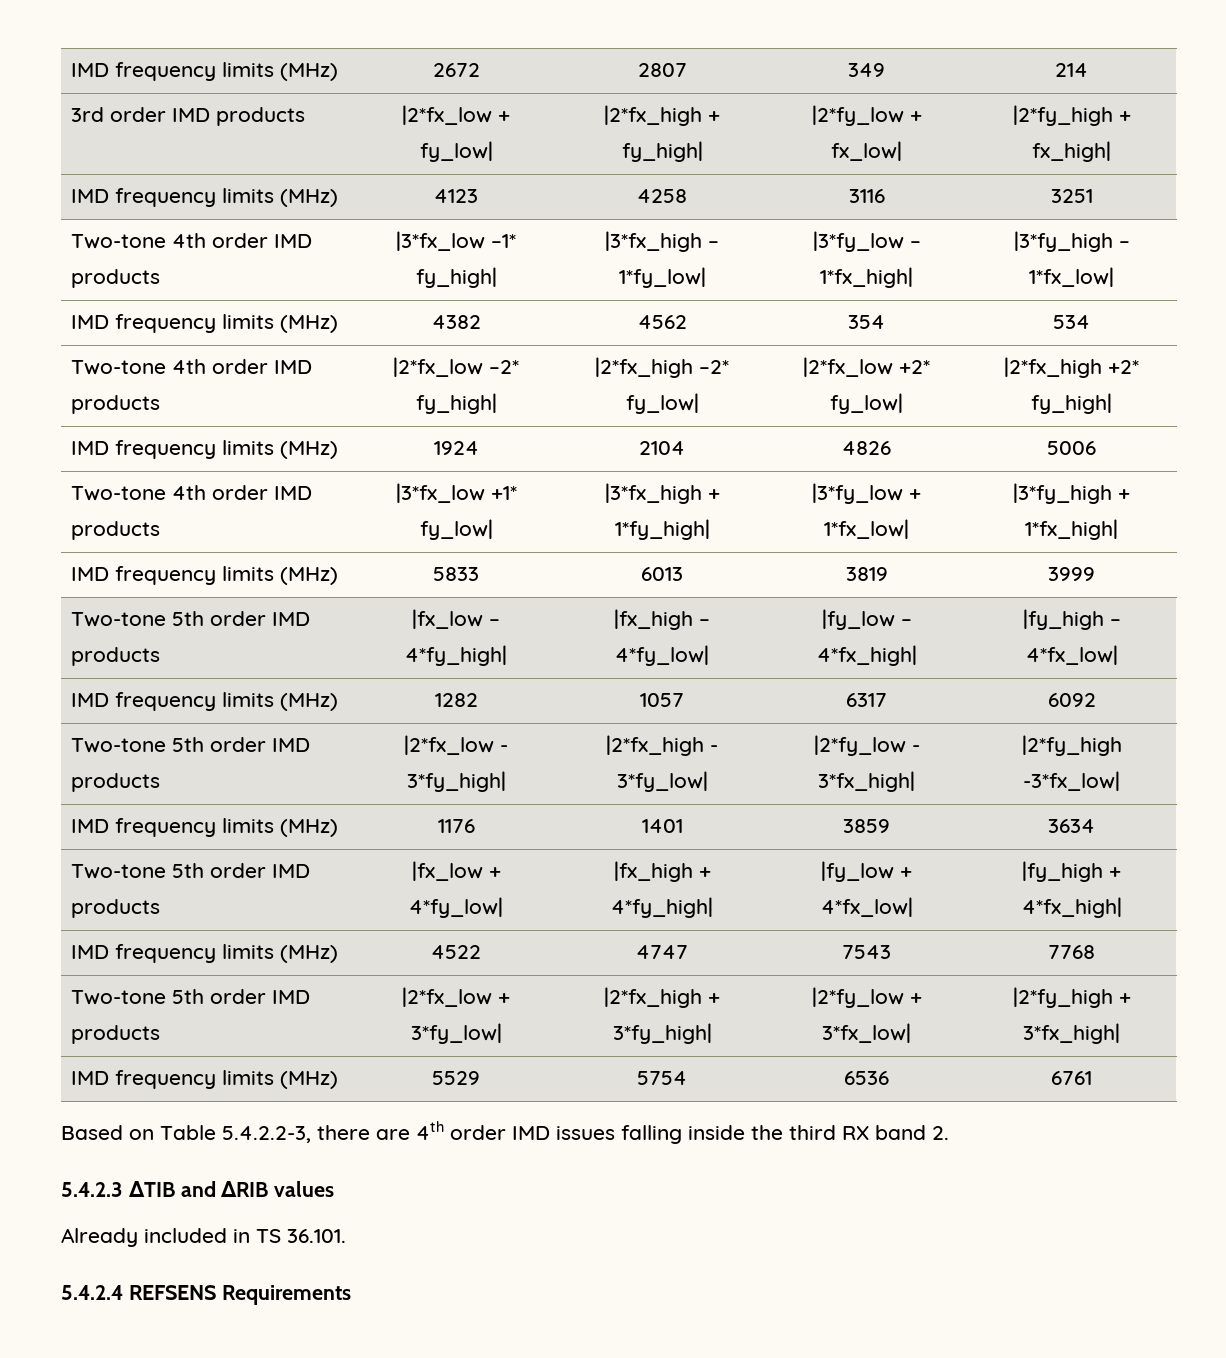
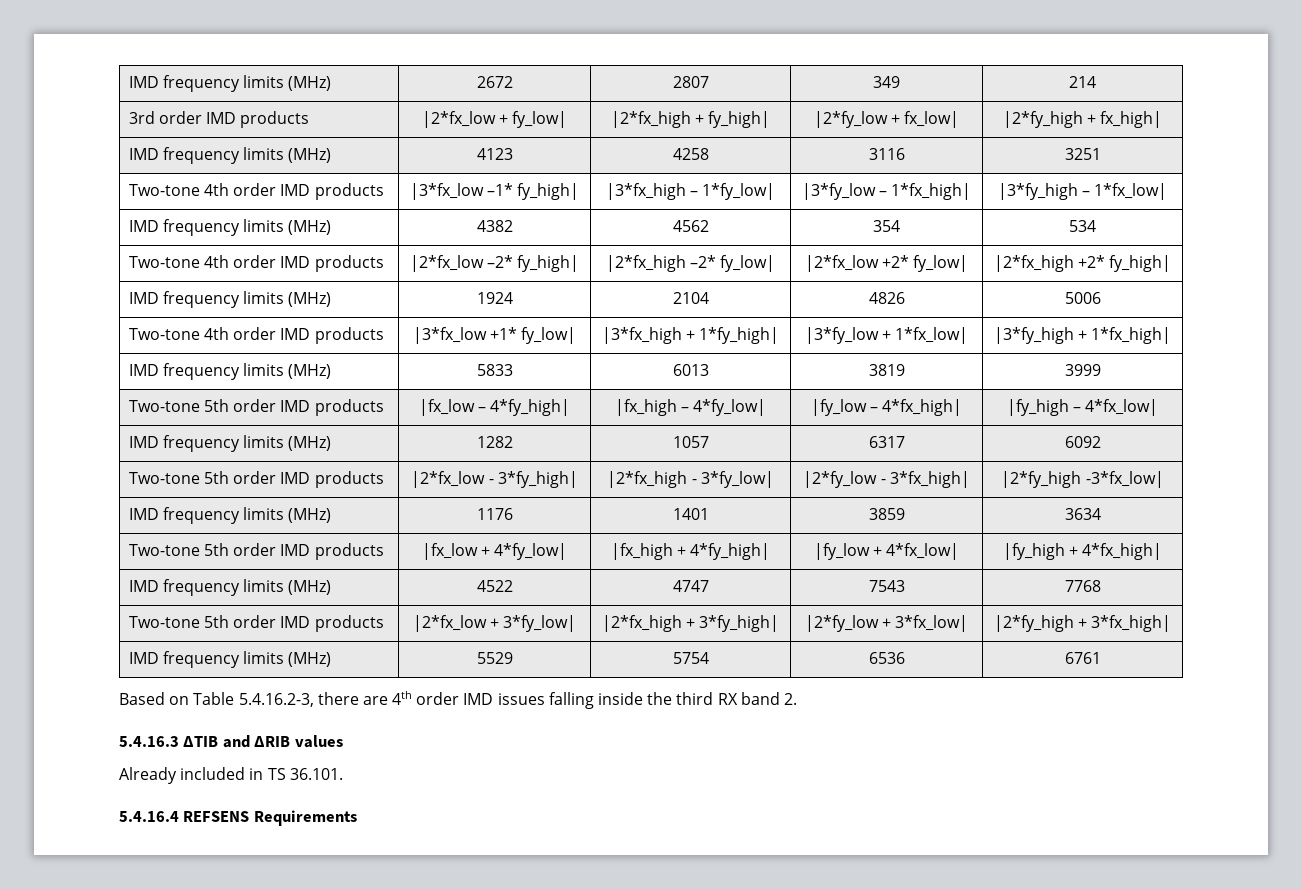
- Based on Table 5.4.2.2-3, there are 4th order IMD issues falling inside the third RX band 2.
+ Based on Table 5.4.16.2-3, there are 4th order IMD issues falling inside the third RX band 2.
- 5.4.2.3 ∆TIB and ∆RIB values
+ 5.4.16.3 ∆TIB and ∆RIB values
- 5.4.2.4 REFSENS Requirements
+ 5.4.16.4 REFSENS Requirements

